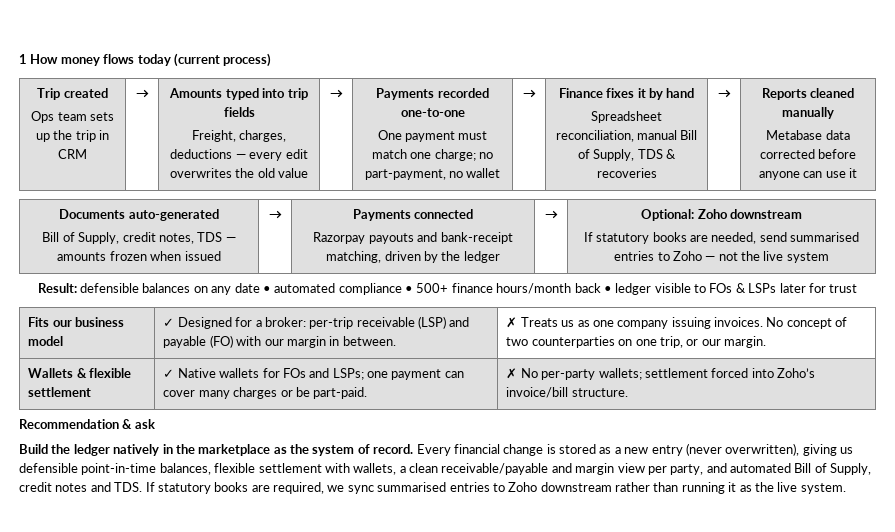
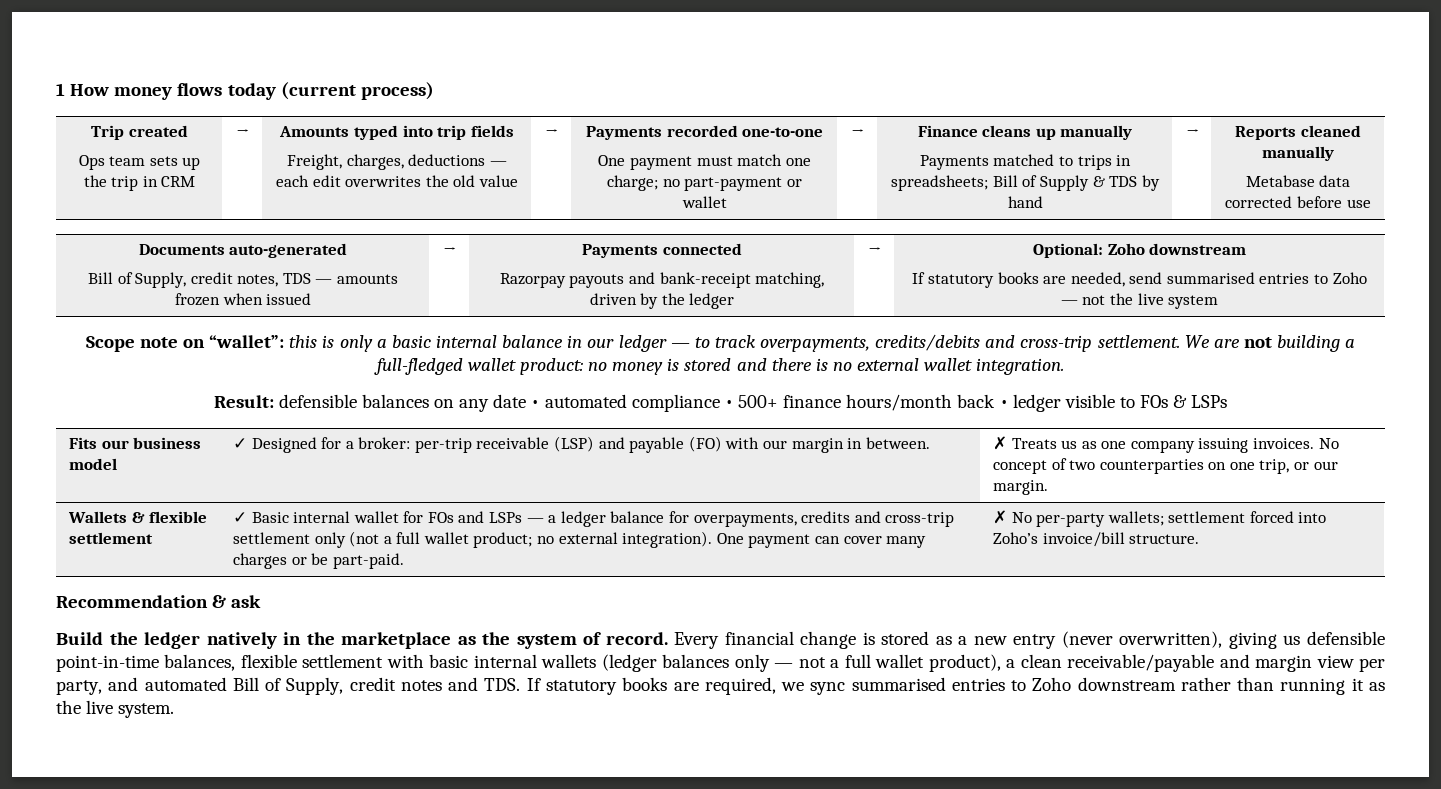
- Freight, charges, deductions — every edit overwrites the old value
+ Freight, charges, deductions — each edit overwrites the old value
- One payment must match one charge; no part-payment, no wallet
+ One payment must match one charge; no part-payment or wallet
- Finance fixes it by hand
- Spreadsheet reconciliation, manual Bill of Supply, TDS & recoveries
+ Finance cleans up manually
+ Payments matched to trips in spreadsheets; Bill of Supply & TDS by hand
- Metabase data corrected before anyone can use it
+ Metabase data corrected before use
+ Scope note on “wallet”: this is only a basic internal balance in our ledger — to track overpayments, credits/debits and cross-trip settlement. We are not building a full-fledged wallet product: no money is stored and there is no external wallet integration.
- Result: defensible balances on any date • automated compliance • 500+ finance hours/month back • ledger visible to FOs & LSPs later for trust
+ Result: defensible balances on any date • automated compliance • 500+ finance hours/month back • ledger visible to FOs & LSPs
- ✓ Native wallets for FOs and LSPs; one payment can cover many charges or be part-paid.
+ ✓ Basic internal wallet for FOs and LSPs — a ledger balance for overpayments, credits and cross-trip settlement only (not a full wallet product; no external integration). One payment can cover many charges or be part-paid.
- Every financial change is stored as a new entry (never overwritten), giving us defensible point-in-time balances, flexible settlement with wallets, a clean receivable/payable and margin view per party, and automated Bill of Supply, credit notes and TDS. If statutory books are required, we sync summarised entries to Zoho downstream rather than running it as the live system.
+ Every financial change is stored as a new entry (never overwritten), giving us defensible point-in-time balances, flexible settlement with basic internal wallets (ledger balances only — not a full wallet product), a clean receivable/payable and margin view per party, and automated Bill of Supply, credit notes and TDS. If statutory books are required, we sync summarised entries to Zoho downstream rather than running it as the live system.

